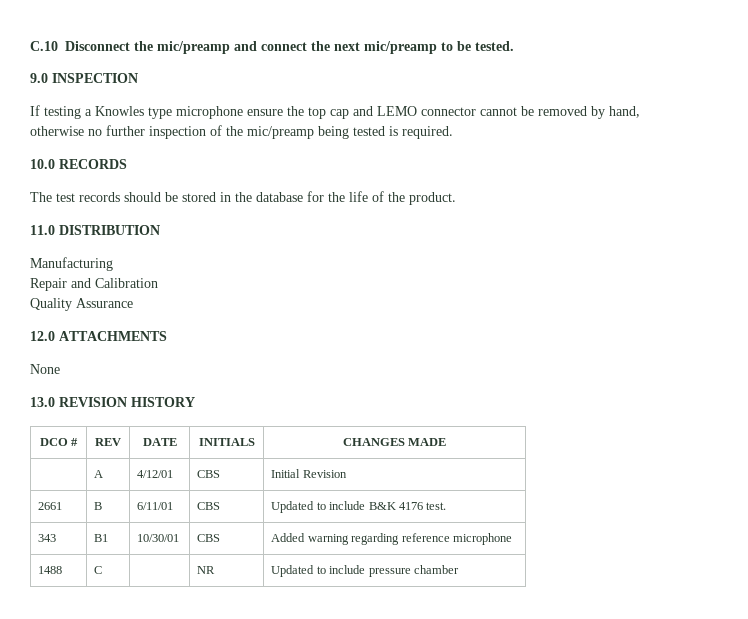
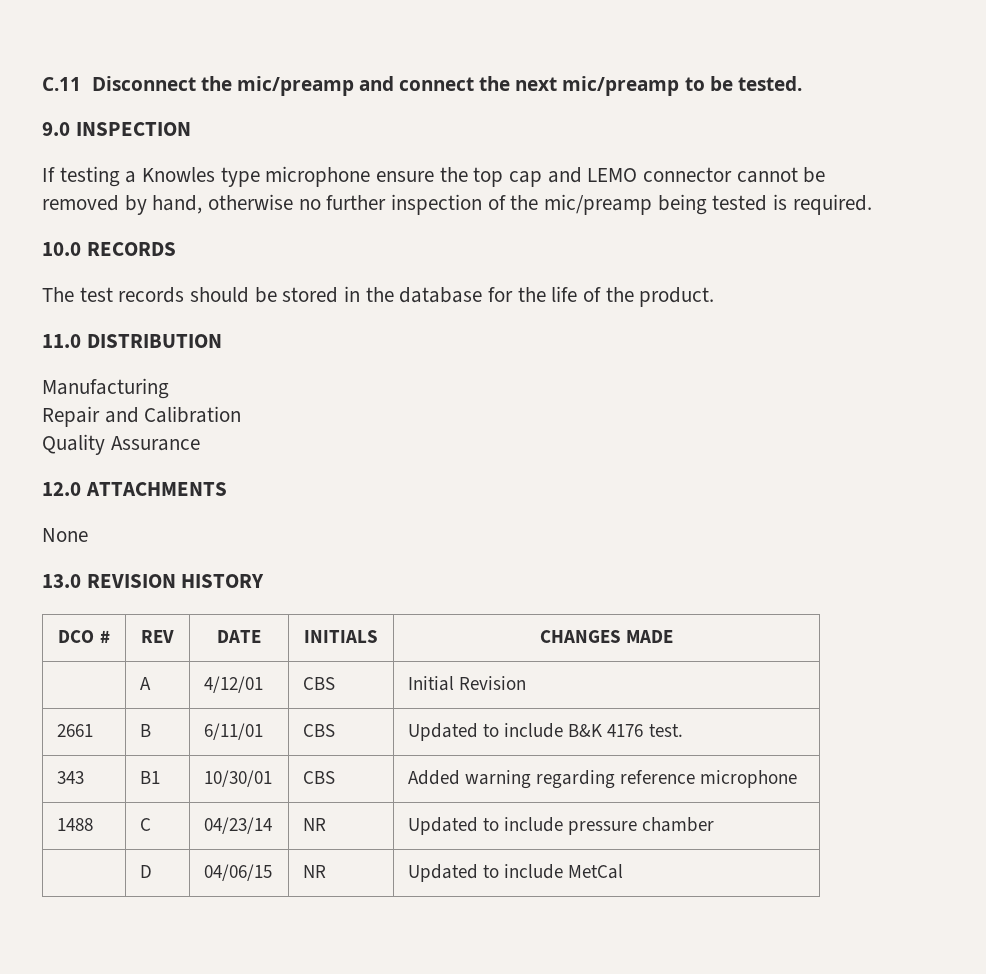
- C.10 Disconnect the mic/preamp and connect the next mic/preamp to be tested.
+ C.11 Disconnect the mic/preamp and connect the next mic/preamp to be tested.
- 1488 | C | | NR | Updated to include pressure chamber
+ 1488 | C | 04/23/14 | NR | Updated to include pressure chamber
+ | D | 04/06/15 | NR | Updated to include MetCal

